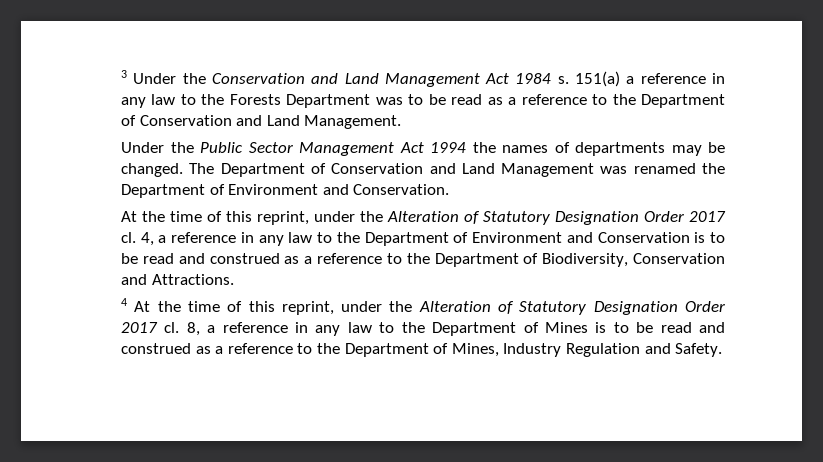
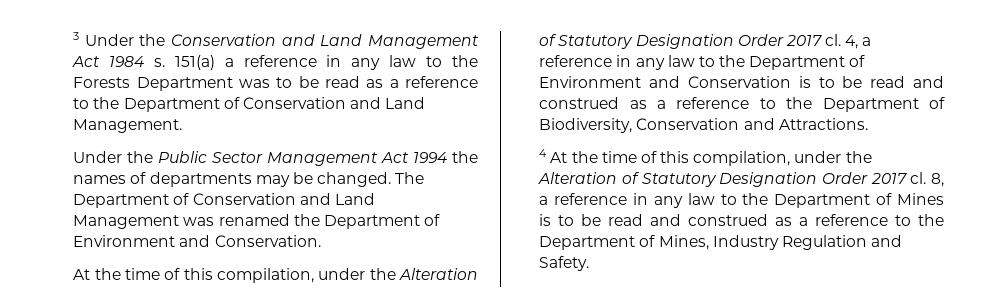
  The Department of Conservation and Land Management was renamed the Department of Environment and Conservation.
- At the time of this reprint, under the Alteration of Statutory Designation Order 2017 cl.
+ At the time of this compilation, under the Alteration of Statutory Designation Order 2017 cl.
- 4 At the time of this reprint, under the Alteration of Statutory Designation Order 2017 cl.
+ 4 At the time of this compilation, under the Alteration of Statutory Designation Order 2017 cl.

